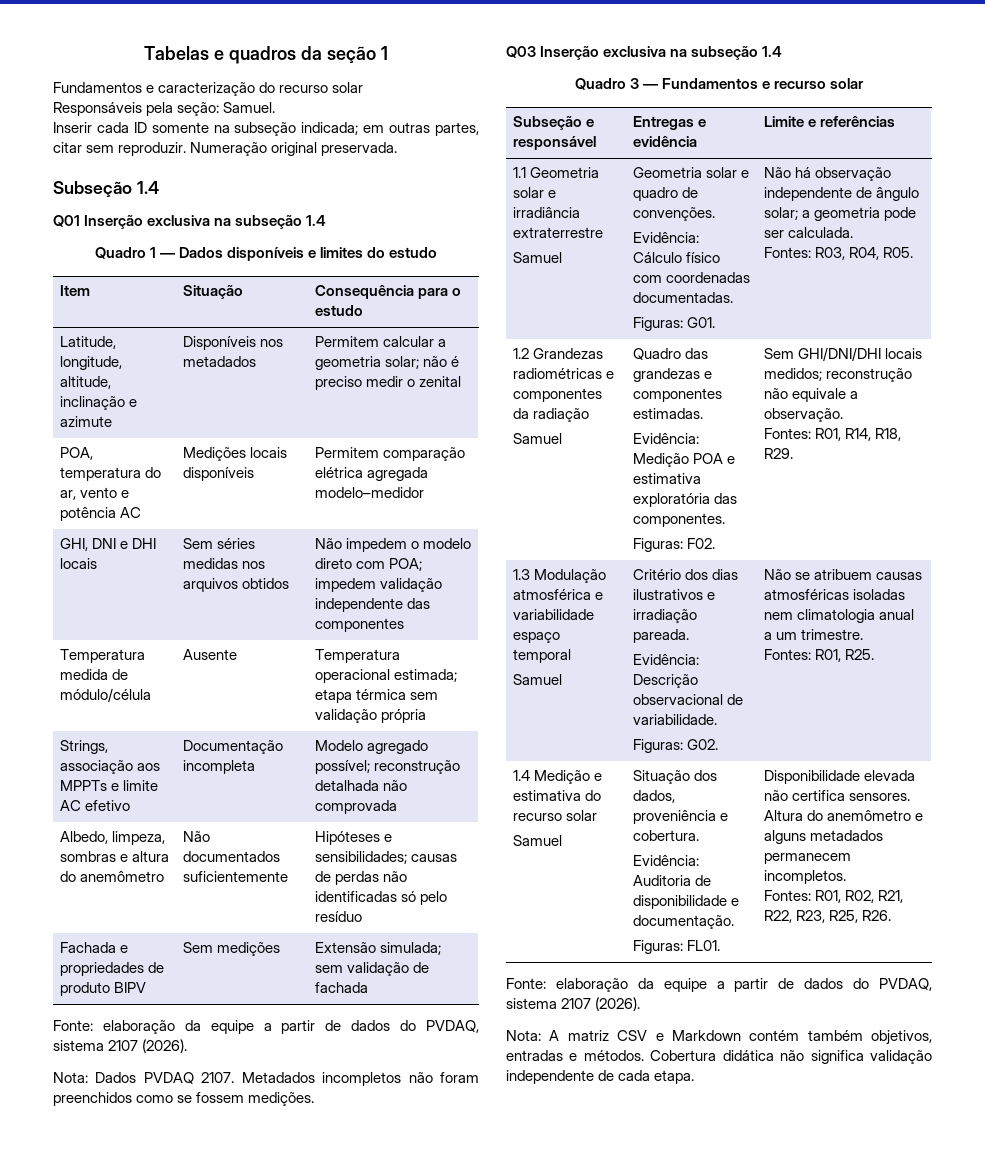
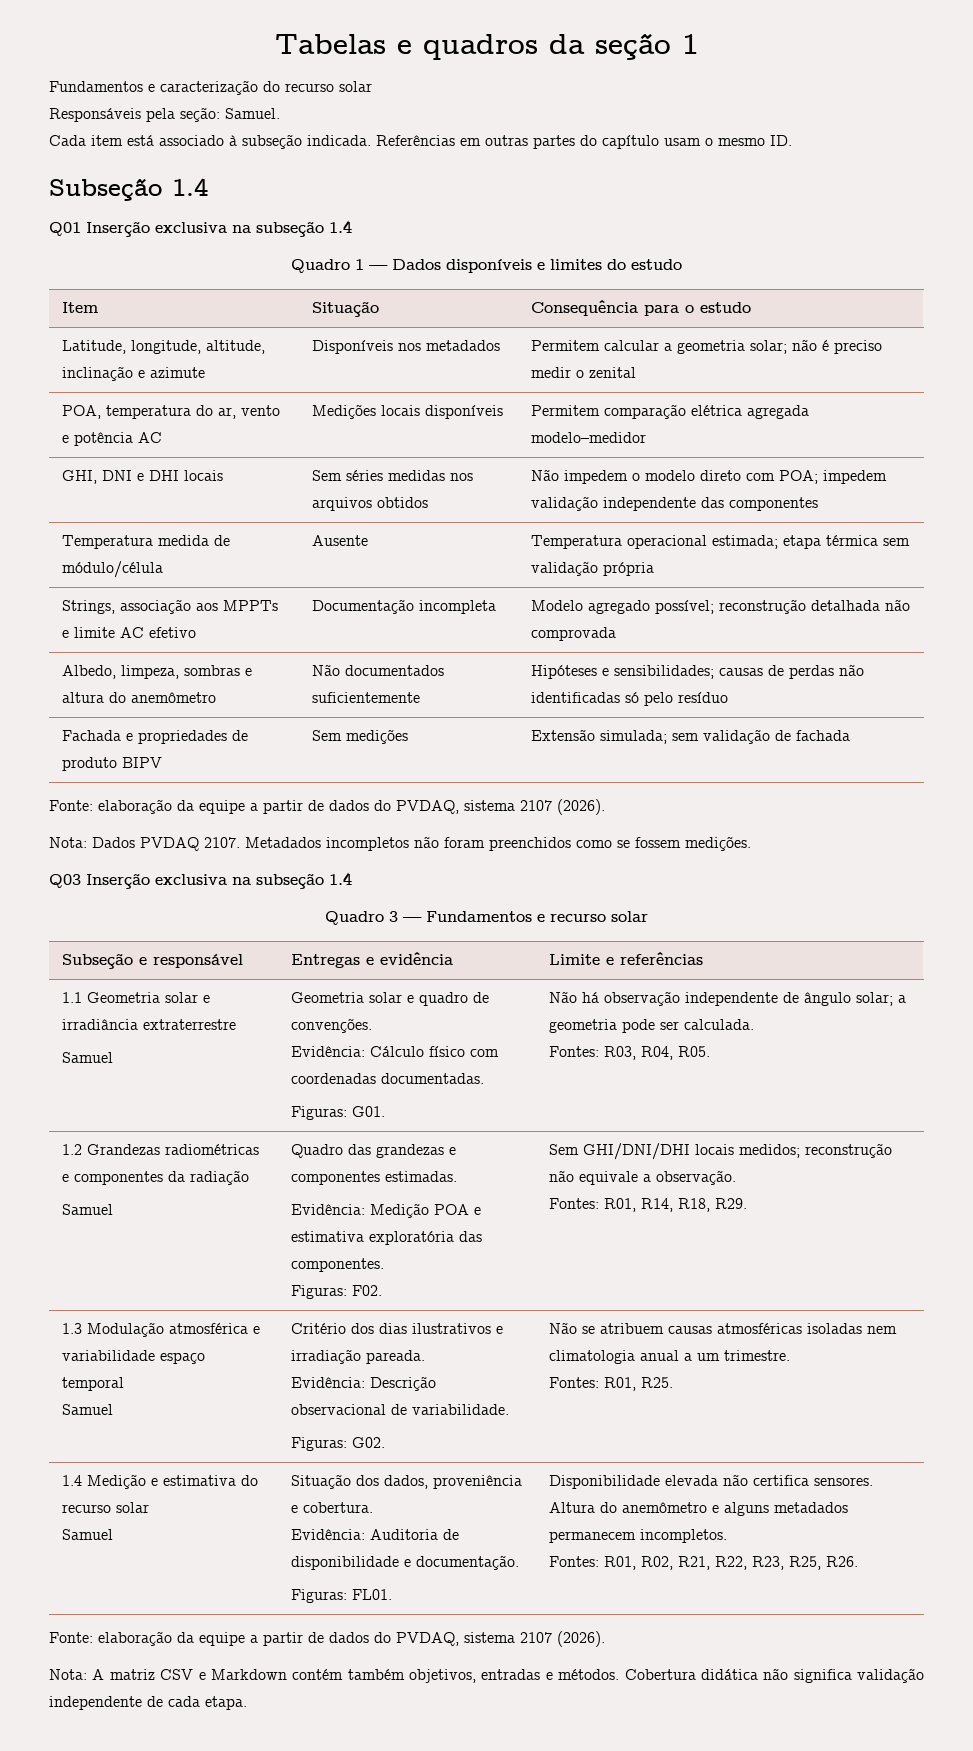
- Inserir cada ID somente na subseção indicada; em outras partes, citar sem reproduzir. Numeração original preservada.
+ Cada item está associado à subseção indicada. Referências em outras partes do capítulo usam o mesmo ID.

